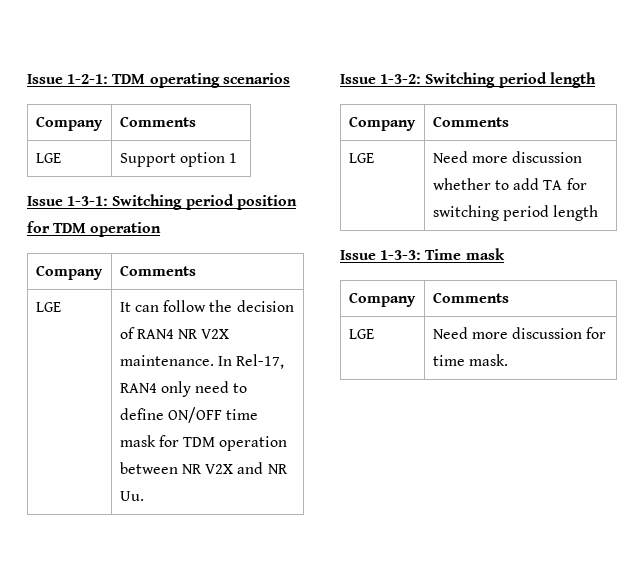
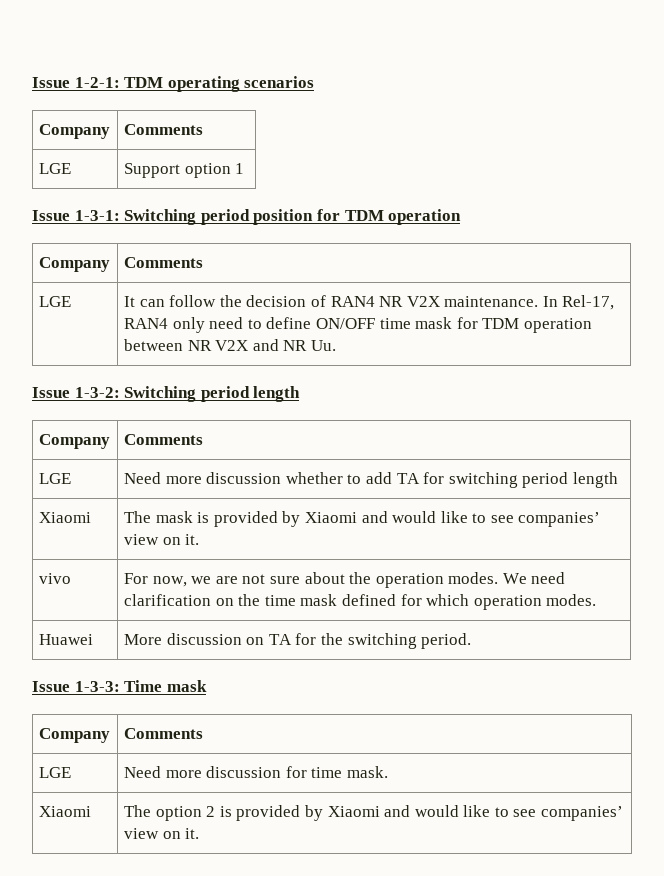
+ Xiaomi | The mask is provided by Xiaomi and would like to see companies’ view on it.
+ vivo | For now, we are not sure about the operation modes. We need clarification on the time mask defined for which operation modes.
+ Huawei | More discussion on TA for the switching period.
+ Xiaomi | The option 2 is provided by Xiaomi and would like to see companies’ view on it.

